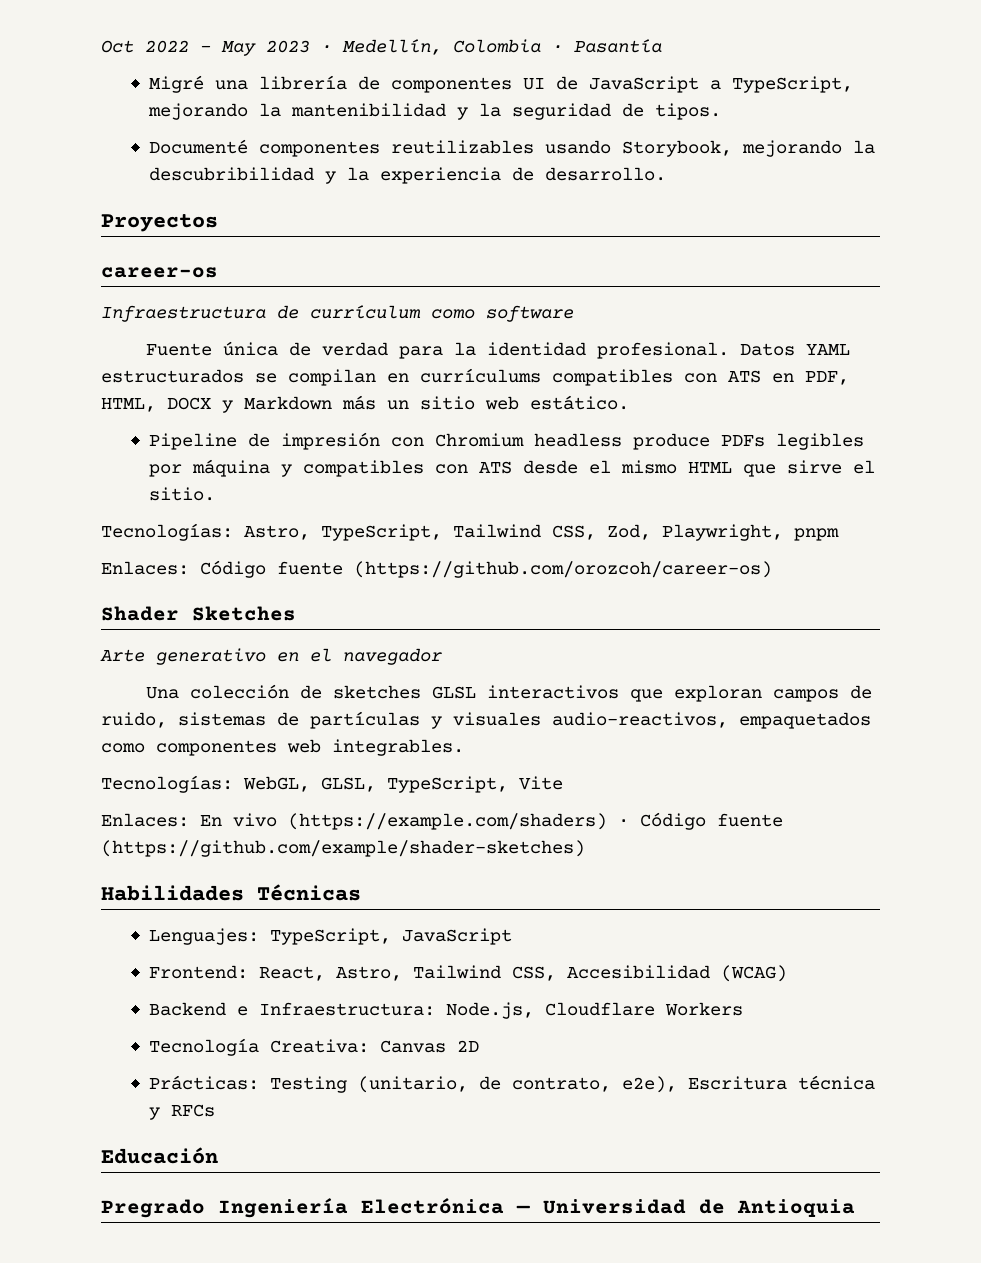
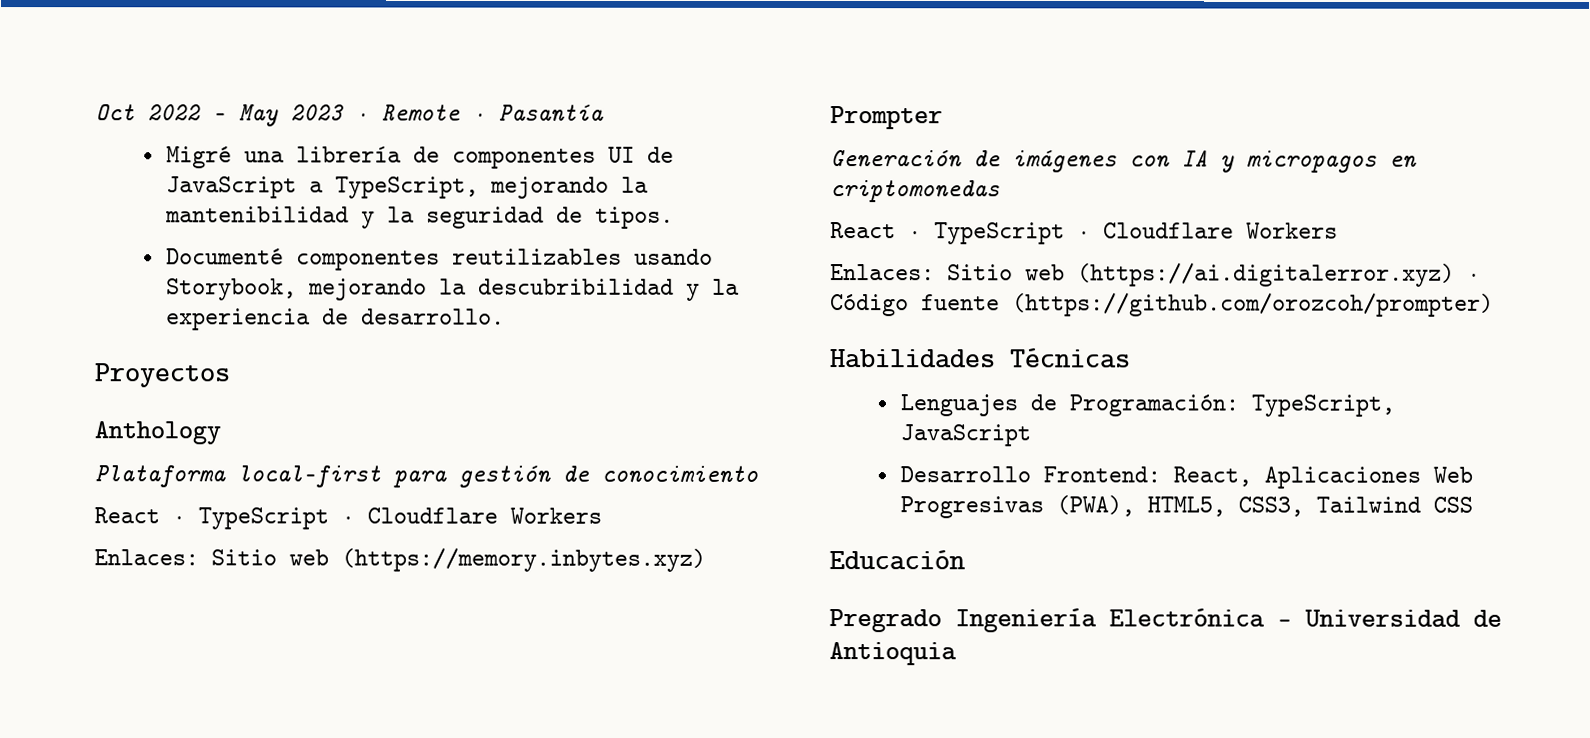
- Oct 2022 – May 2023 · Medellín, Colombia · Pasantía
+ Oct 2022 – May 2023 · Remote · Pasantía
- career-os
- Infraestructura de currículum como software
- Fuente única de verdad para la identidad profesional. Datos YAML estructurados se compilan en currículums compatibles con ATS en PDF, HTML, DOCX y Markdown más un sitio web estático.
- Pipeline de impresión con Chromium headless produce PDFs legibles por máquina y compatibles con ATS desde el mismo HTML que sirve el sitio.
- Tecnologías: Astro, TypeScript, Tailwind CSS, Zod, Playwright, pnpm
- Enlaces: Código fuente (https://github.com/orozcoh/career-os)
- Shader Sketches
- Arte generativo en el navegador
- Una colección de sketches GLSL interactivos que exploran campos de ruido, sistemas de partículas y visuales audio-reactivos, empaquetados como componentes web integrables.
- Tecnologías: WebGL, GLSL, TypeScript, Vite
- Enlaces: En vivo (https://example.com/shaders) · Código fuente (https://github.com/example/shader-sketches)
+ Anthology
+ Plataforma local-first para gestión de conocimiento
+ React · TypeScript · Cloudflare Workers
+ Enlaces: Sitio web (https://memory.inbytes.xyz)
+ Prompter
+ Generación de imágenes con IA y micropagos en criptomonedas
+ React · TypeScript · Cloudflare Workers
+ Enlaces: Sitio web (https://ai.digitalerror.xyz) · Código fuente (https://github.com/orozcoh/prompter)
- Lenguajes: TypeScript, JavaScript
+ Lenguajes de Programación: TypeScript, JavaScript
- Frontend: React, Astro, Tailwind CSS, Accesibilidad (WCAG)
- Backend e Infraestructura: Node.js, Cloudflare Workers
- Tecnología Creativa: Canvas 2D
- Prácticas: Testing (unitario, de contrato, e2e), Escritura técnica y RFCs
+ Desarrollo Frontend: React, Aplicaciones Web Progresivas (PWA), HTML5, CSS3, Tailwind CSS

